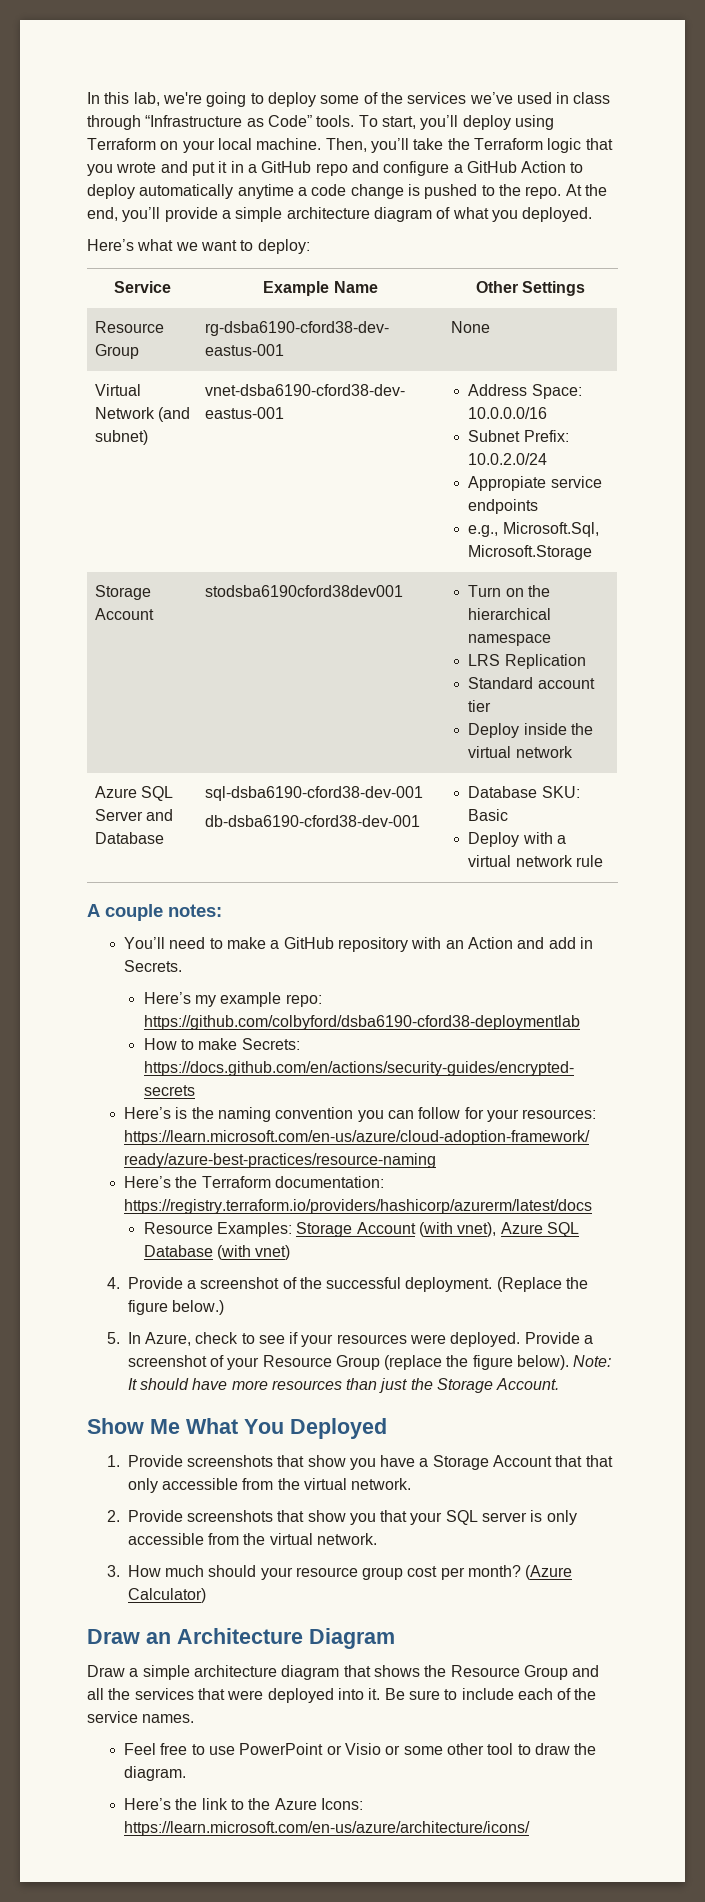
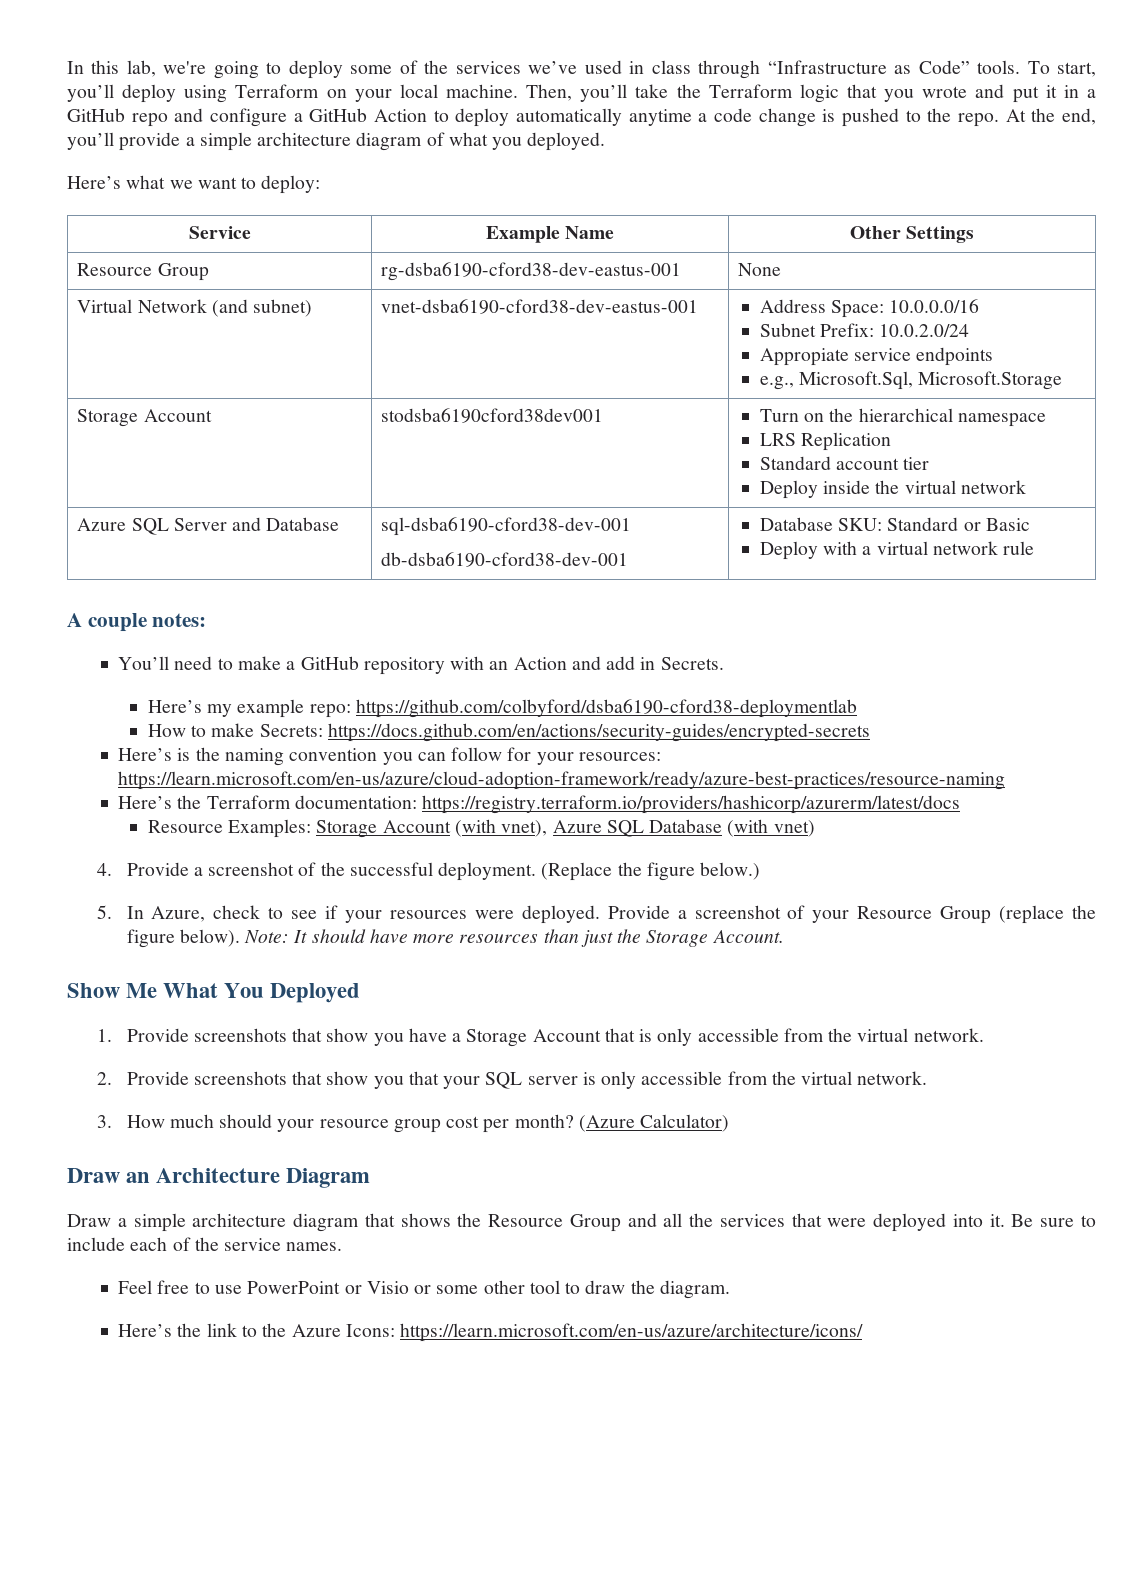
  Azure SQL Server and Database | sql-dsba6190-cford38-dev-001
- db-dsba6190-cford38-dev-001 | Database SKU: Basic
+ db-dsba6190-cford38-dev-001 | Database SKU: Standard or Basic
- 1. Provide screenshots that show you have a Storage Account that that only accessible from the virtual network.
+ 1. Provide screenshots that show you have a Storage Account that is only accessible from the virtual network.

